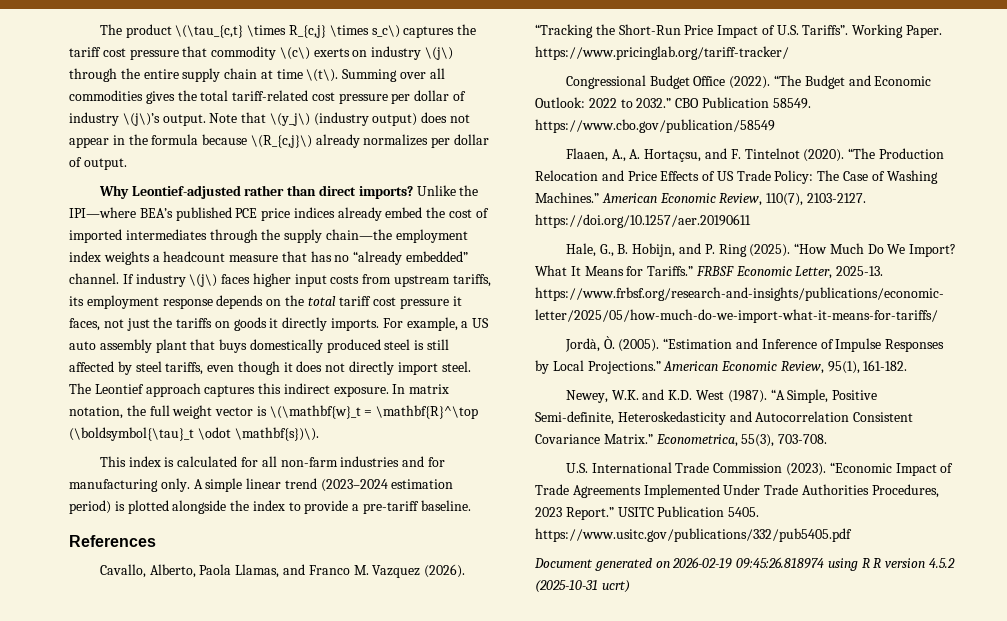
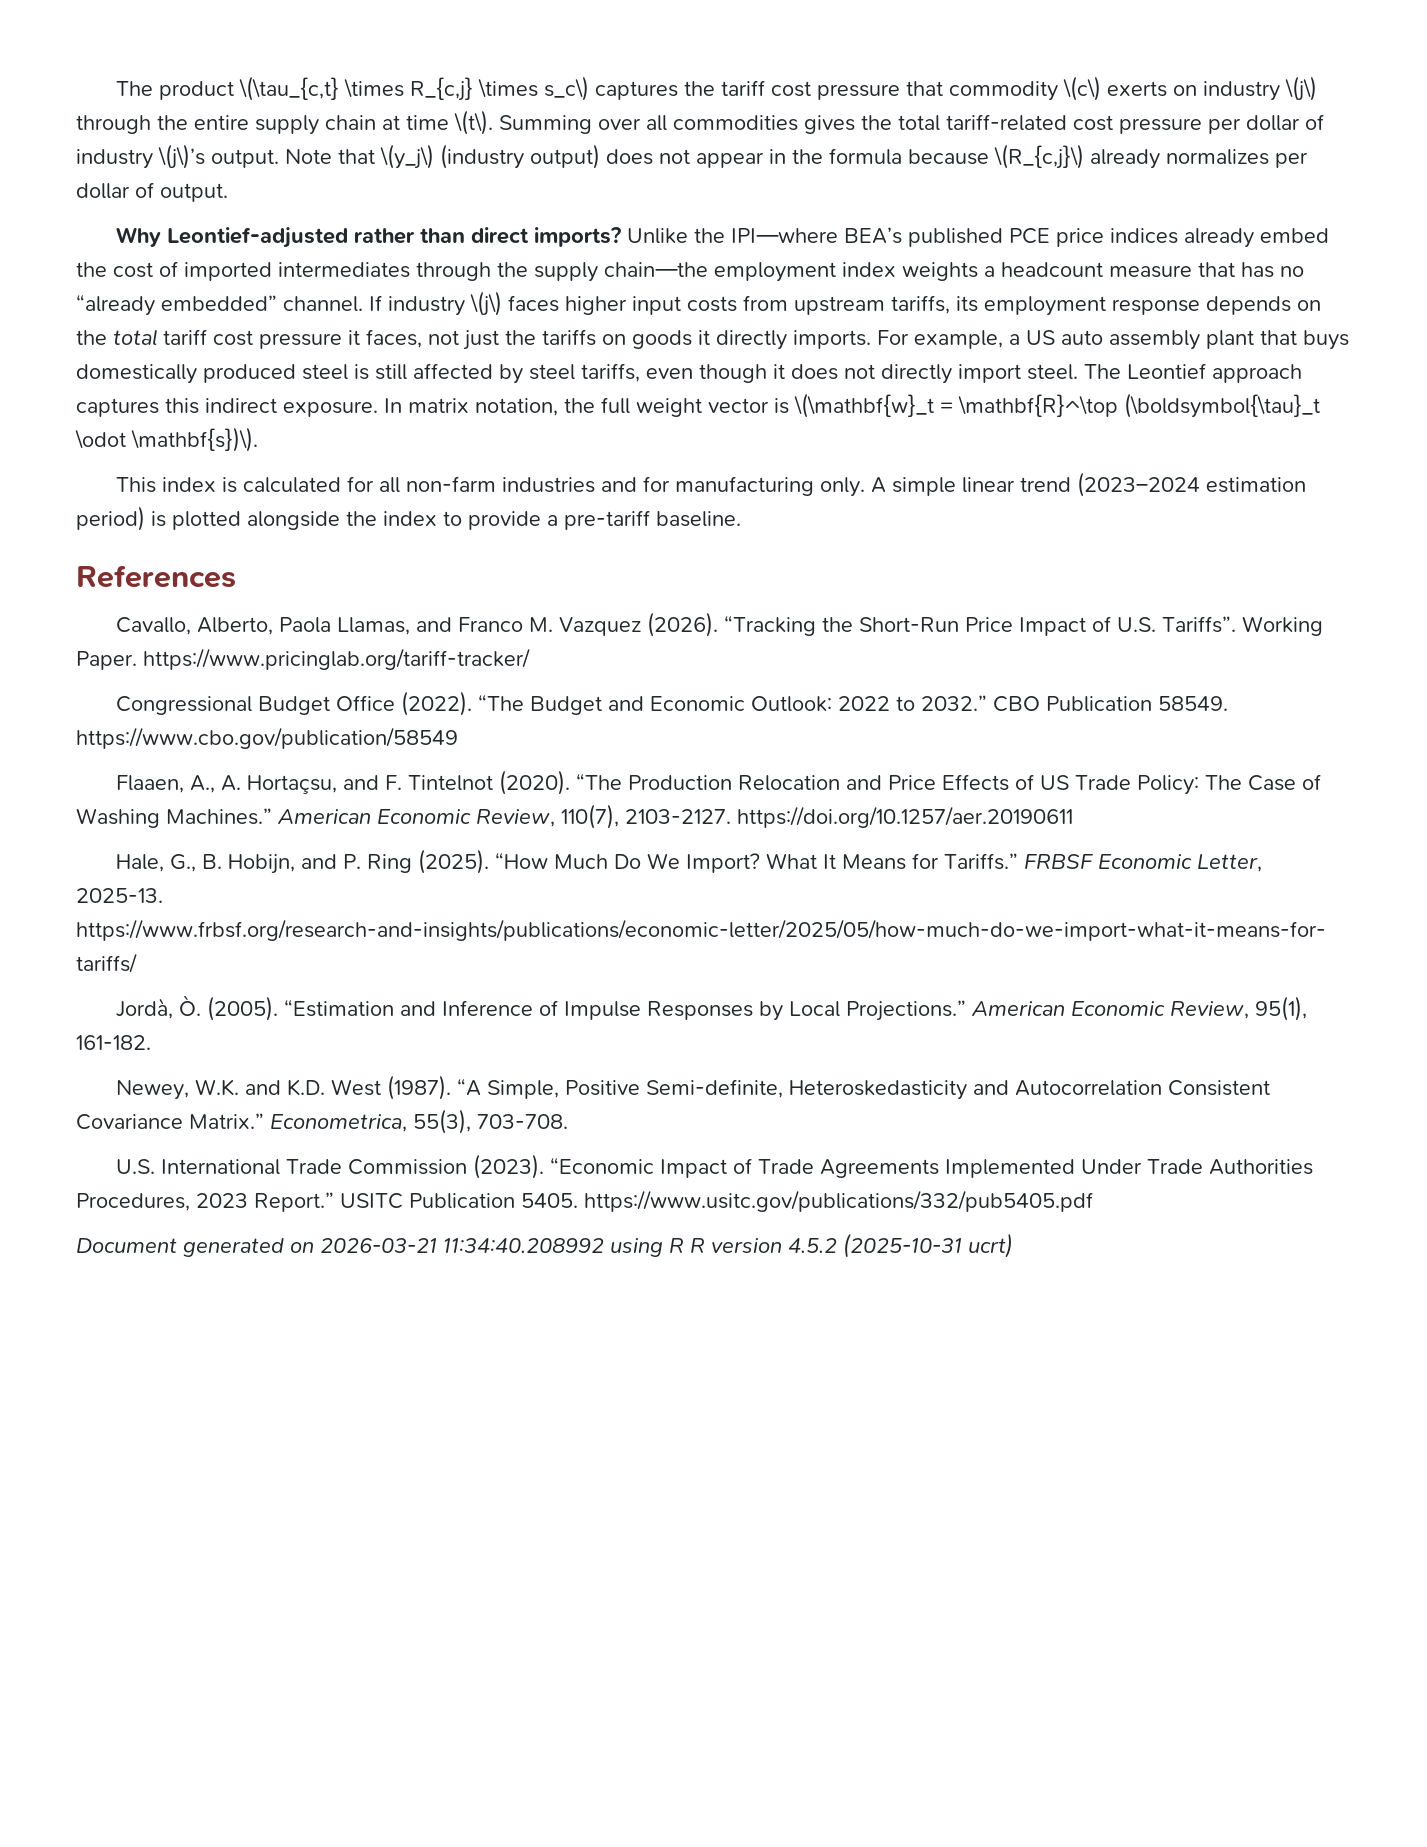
- Document generated on 2026-02-19 09:45:26.818974 using R R version 4.5.2 (2025-10-31 ucrt)
+ Document generated on 2026-03-21 11:34:40.208992 using R R version 4.5.2 (2025-10-31 ucrt)

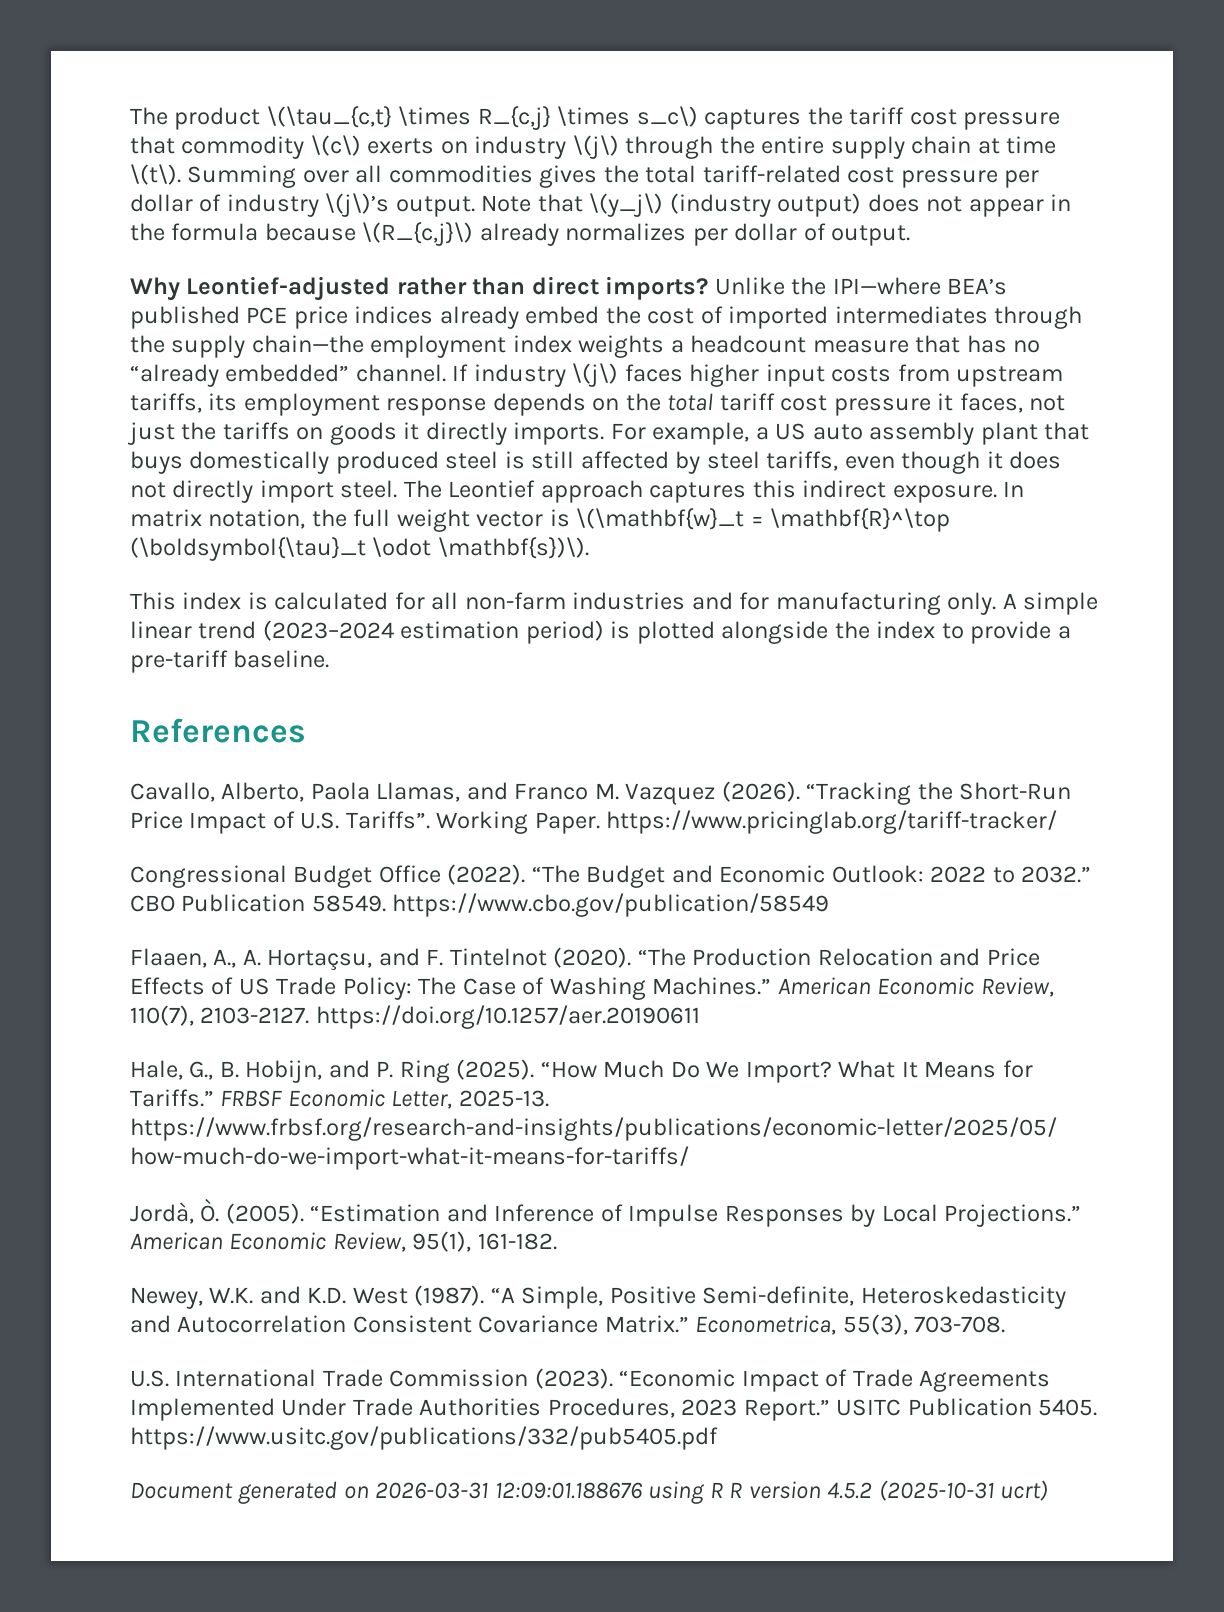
- Document generated on 2026-03-21 11:34:40.208992 using R R version 4.5.2 (2025-10-31 ucrt)
+ Document generated on 2026-03-31 12:09:01.188676 using R R version 4.5.2 (2025-10-31 ucrt)

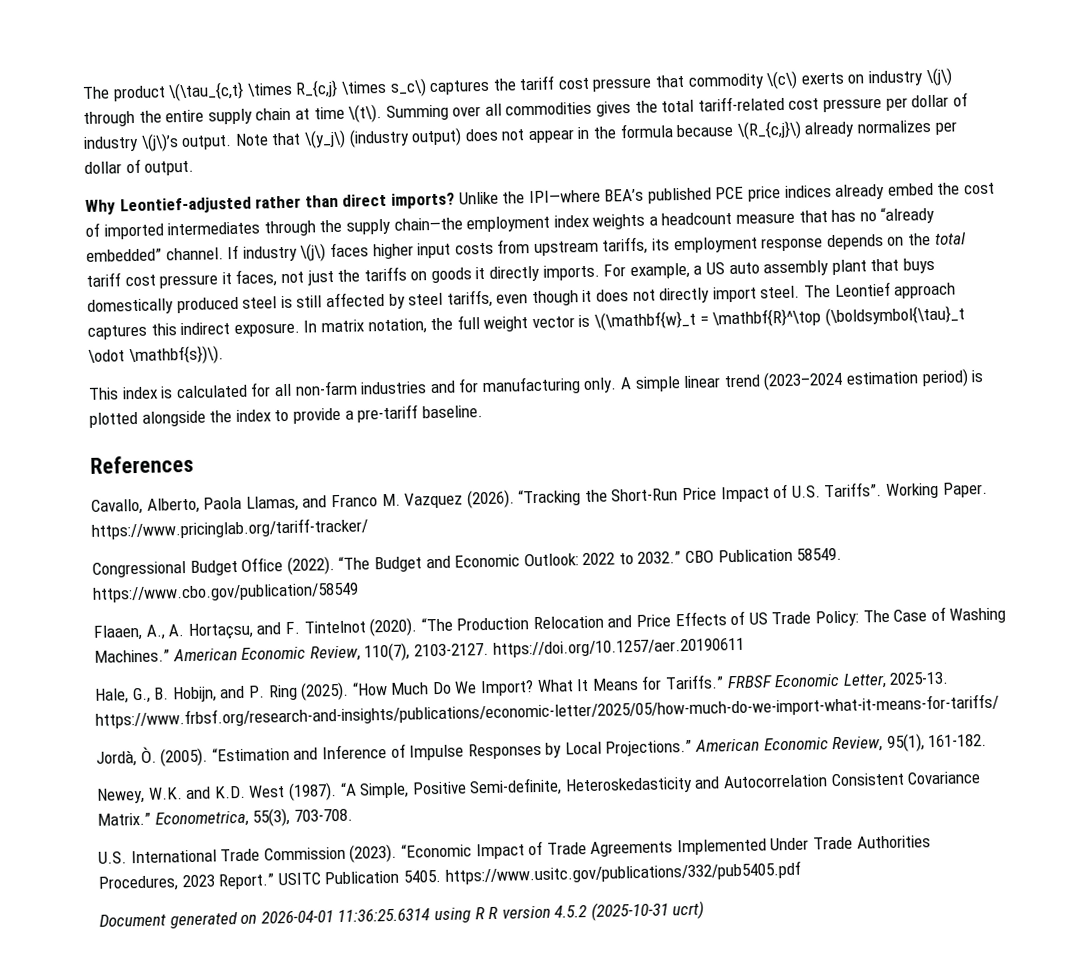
- Document generated on 2026-03-31 12:09:01.188676 using R R version 4.5.2 (2025-10-31 ucrt)
+ Document generated on 2026-04-01 11:36:25.6314 using R R version 4.5.2 (2025-10-31 ucrt)

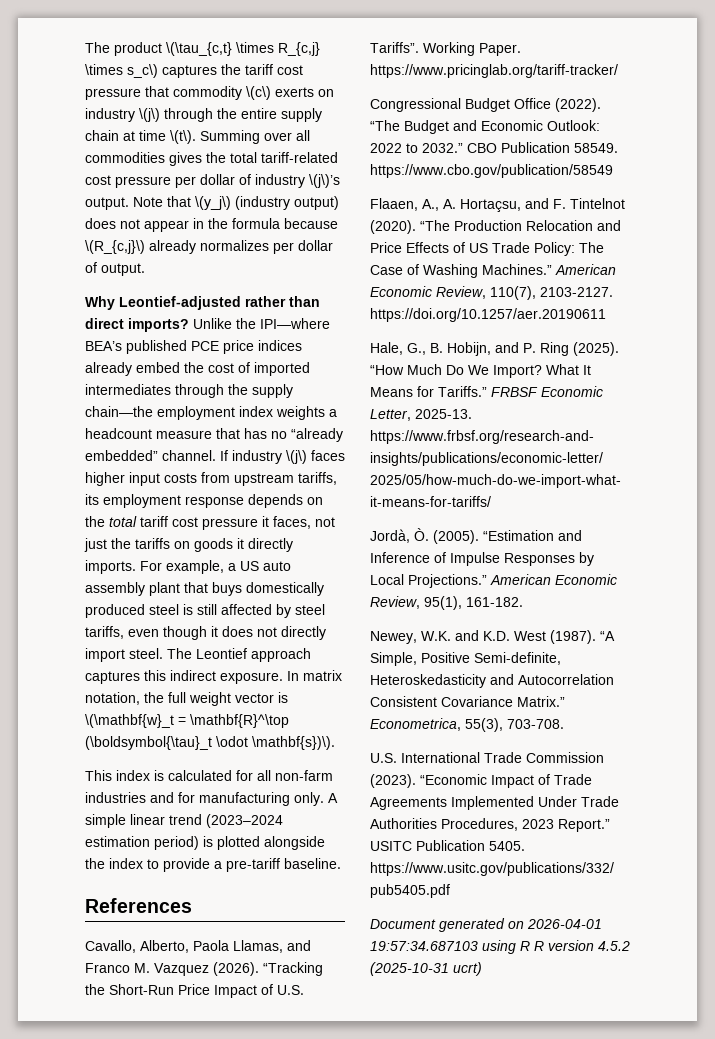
- Document generated on 2026-04-01 11:36:25.6314 using R R version 4.5.2 (2025-10-31 ucrt)
+ Document generated on 2026-04-01 19:57:34.687103 using R R version 4.5.2 (2025-10-31 ucrt)

